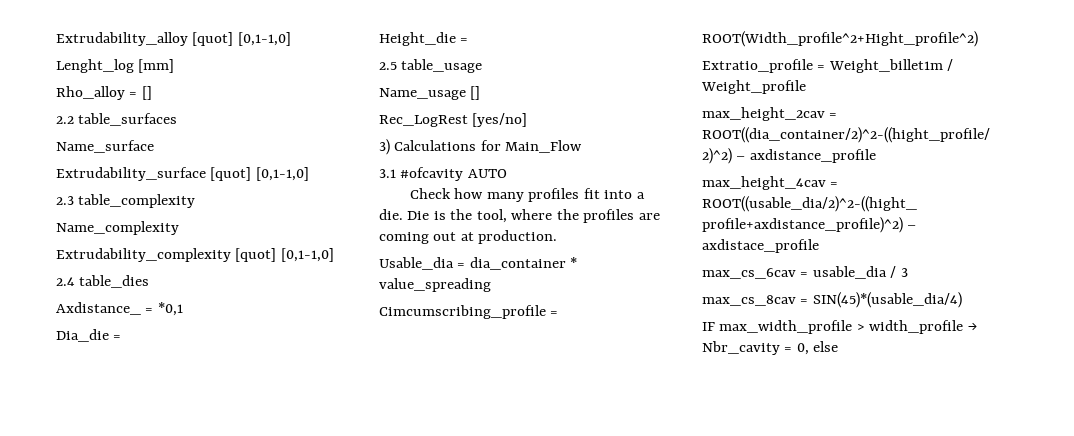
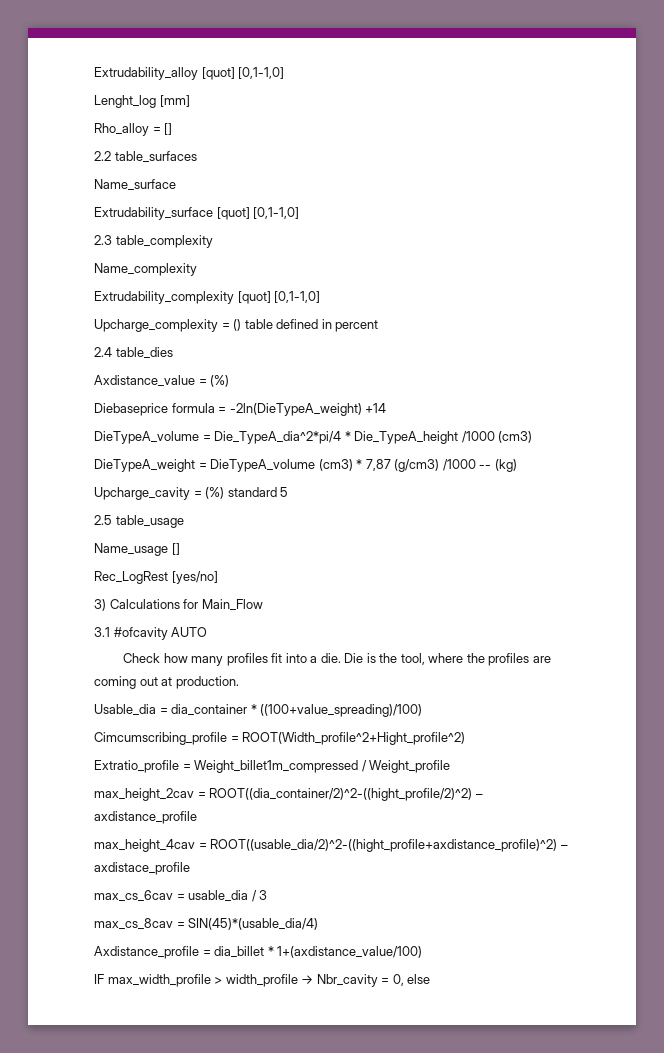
+ Upcharge_complexity = () table defined in percent
  2.4 table_dies
- Axdistance_ = *0,1
- Dia_die =
- Height_die =
+ Axdistance_value = (%)
+ Diebaseprice formula = -2ln(DieTypeA_weight) +14
+ DieTypeA_volume = Die_TypeA_dia^2*pi/4 * Die_TypeA_height /1000 (cm3)
+ DieTypeA_weight = DieTypeA_volume (cm3) * 7,87 (g/cm3) /1000 -- (kg)
+ Upcharge_cavity = (%) standard 5
- Usable_dia = dia_container * value_spreading
+ Usable_dia = dia_container * ((100+value_spreading)/100)
- Extratio_profile = Weight_billet1m / Weight_profile
+ Extratio_profile = Weight_billet1m_compressed / Weight_profile
+ Axdistance_profile = dia_billet * 1+(axdistance_value/100)

